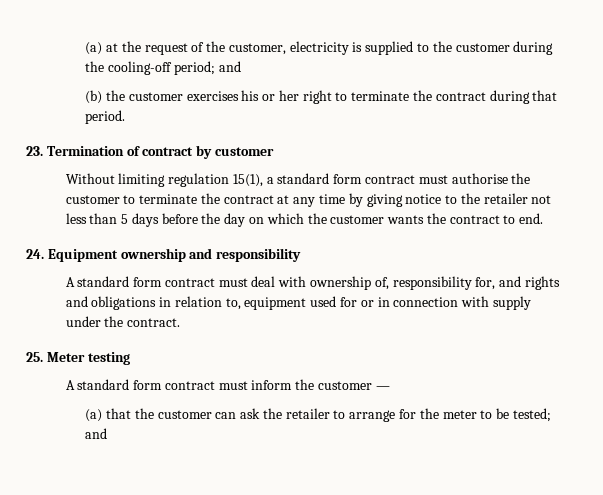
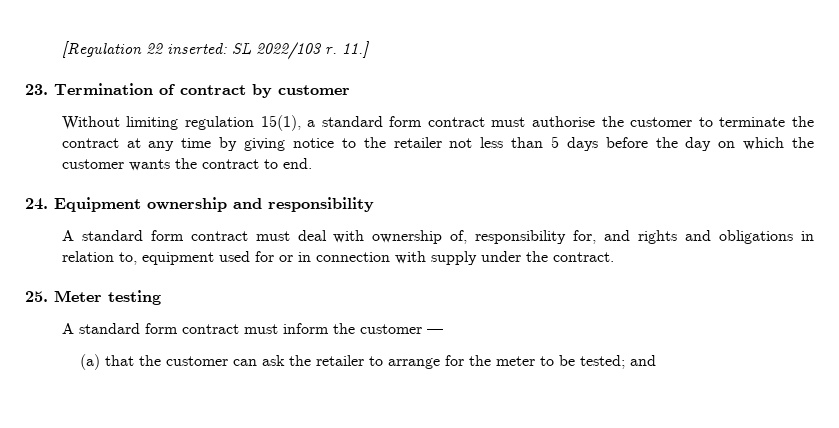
- (a) at the request of the customer, electricity is supplied to the customer during the cooling-off period; and
- (b) the customer exercises his or her right to terminate the contract during that period.
+ [Regulation 22 inserted: SL 2022/103 r. 11.]

